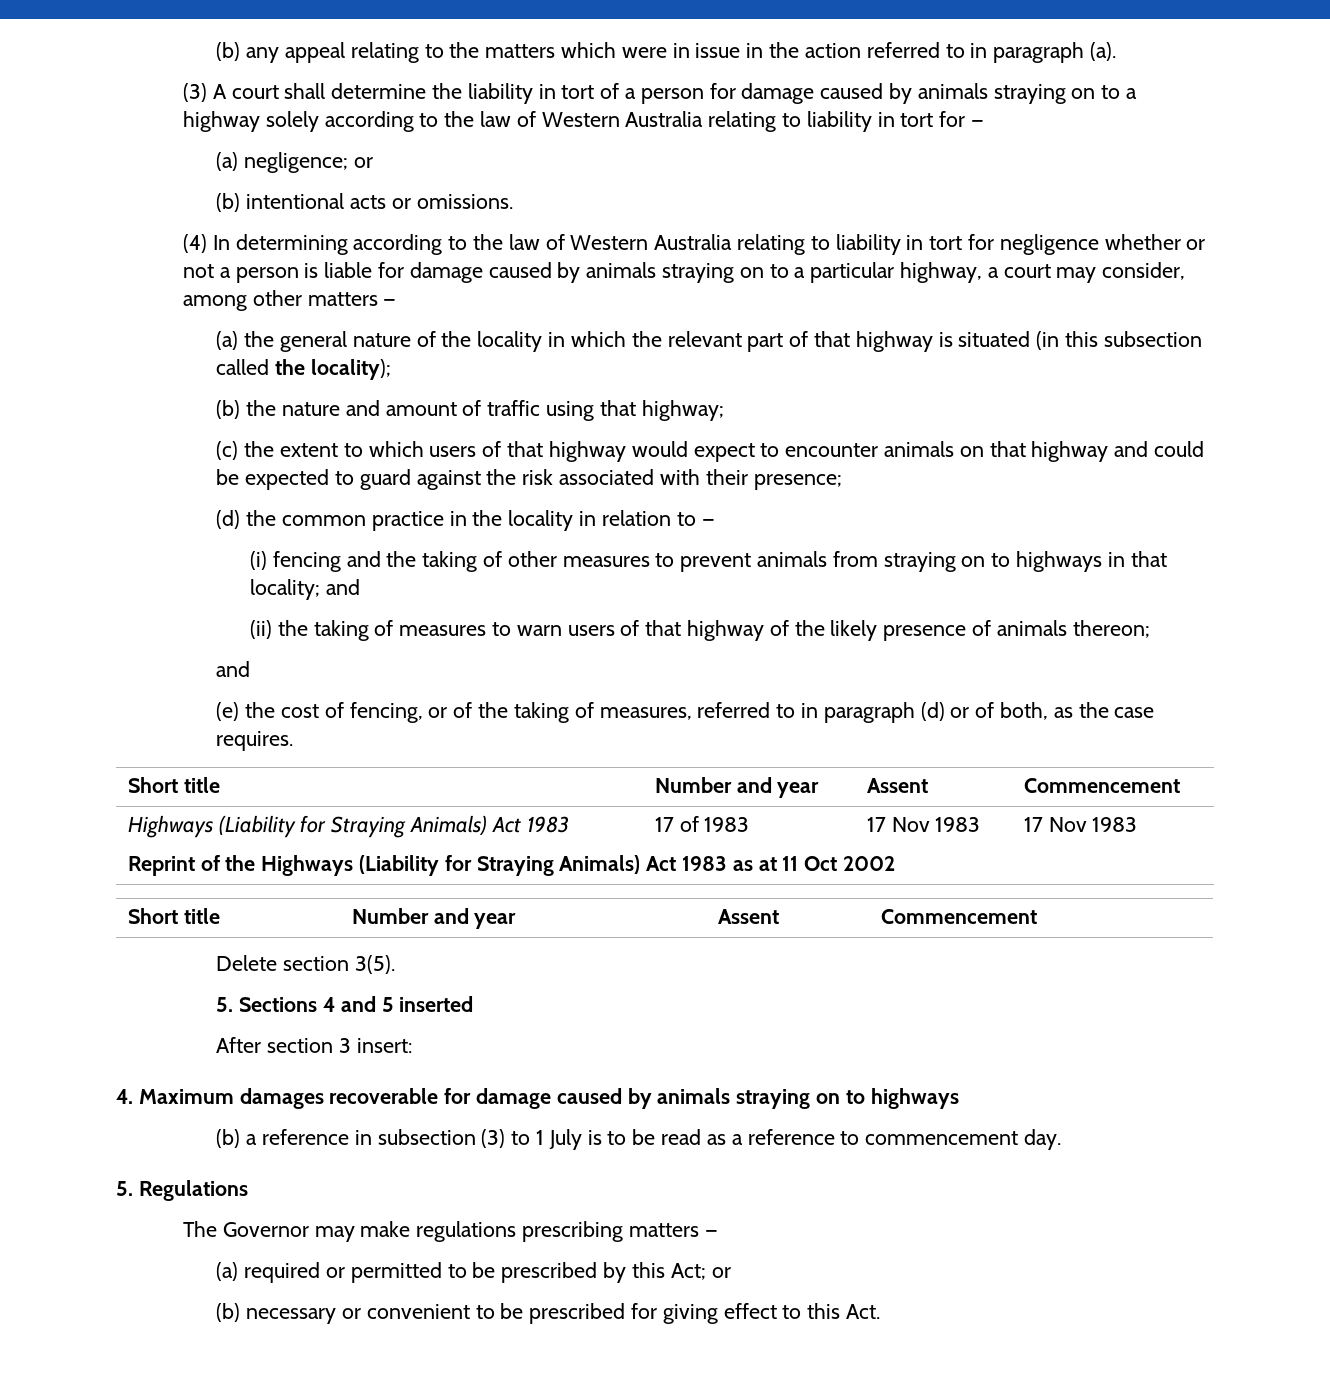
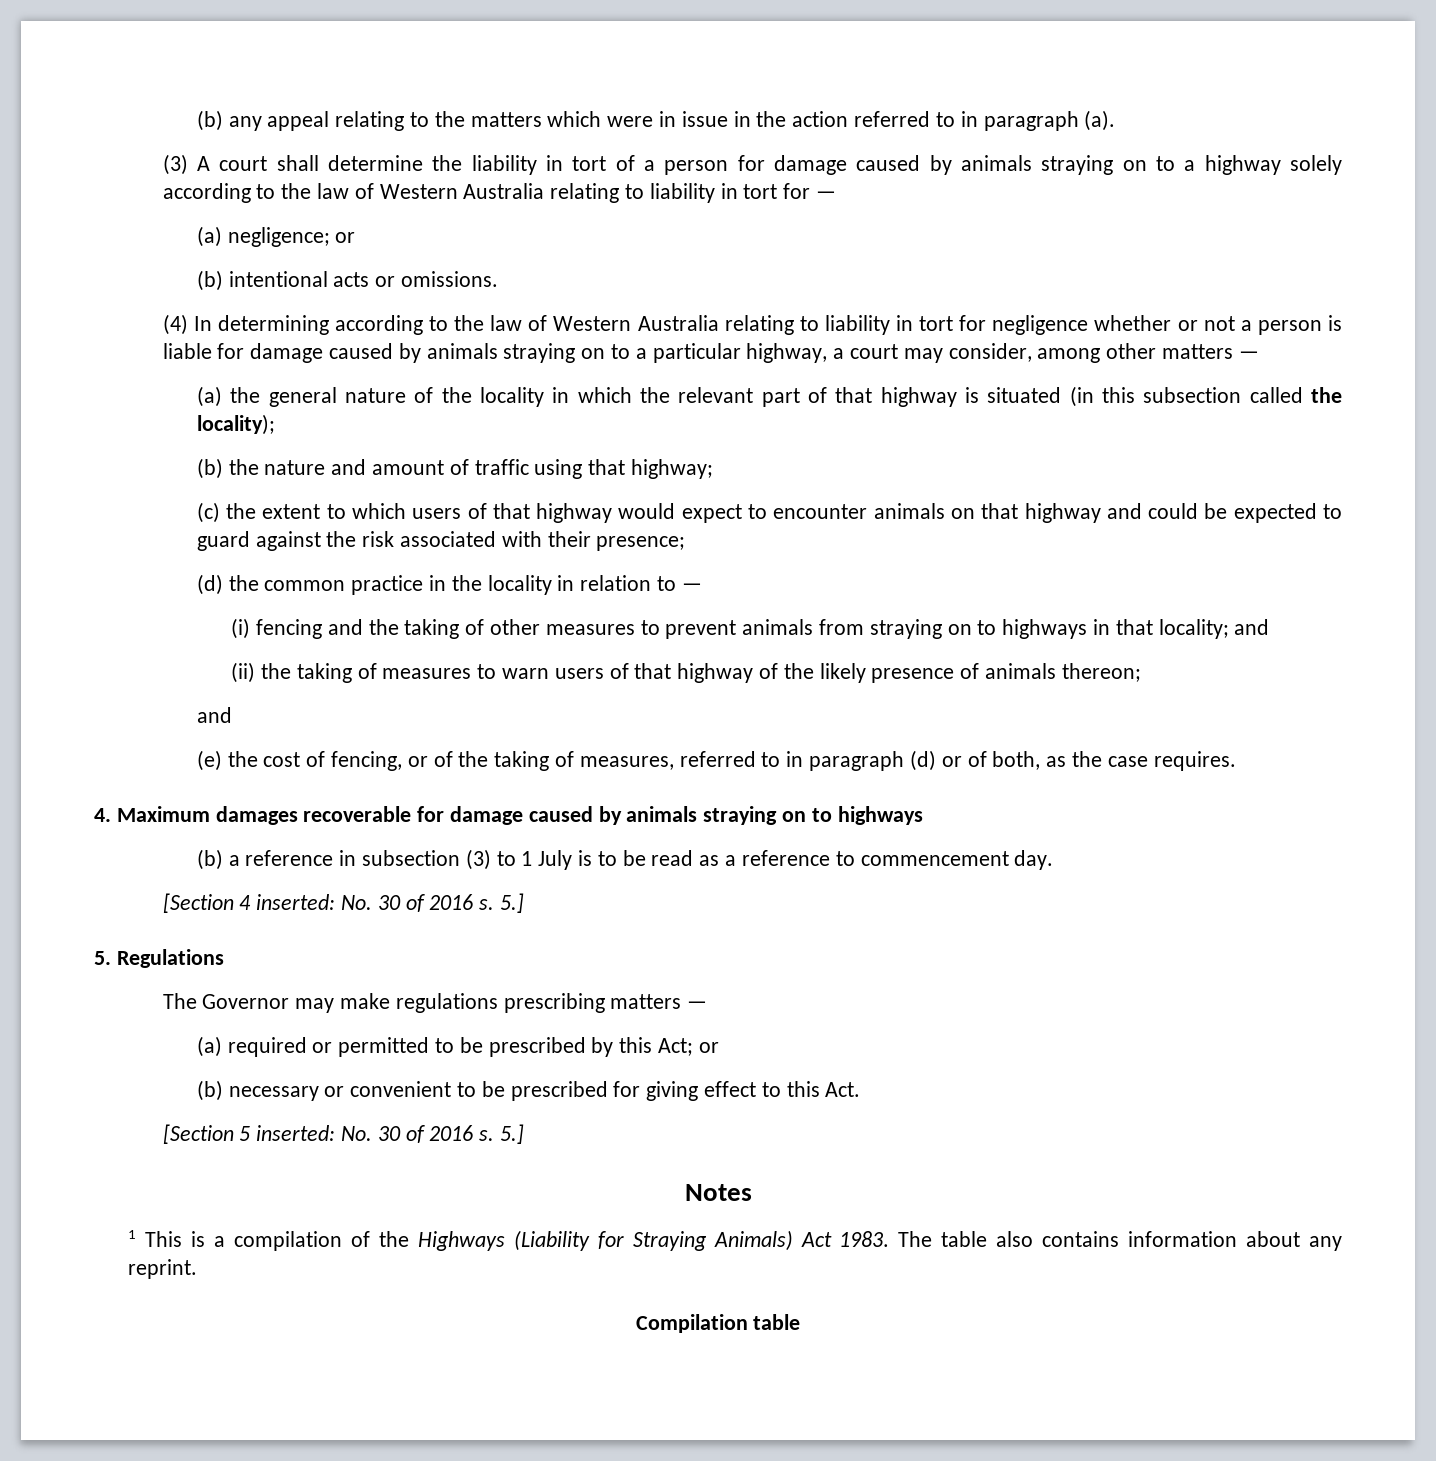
  (e) the cost of fencing, or of the taking of measures, referred to in paragraph (d) or of both, as the case requires.
- Short title | Number and year | Assent | Commencement
- Highways (Liability for Straying Animals) Act 1983 | 17 of 1983 | 17 Nov 1983 | 17 Nov 1983
- Reprint of the Highways (Liability for Straying Animals) Act 1983 as at 11 Oct 2002
- Short title | Number and year | Assent | Commencement
- Delete section 3(5).
- 5. Sections 4 and 5 inserted
- After section 3 insert:
+ [Section 4 inserted: No. 30 of 2016 s. 5.]
+ [Section 5 inserted: No. 30 of 2016 s. 5.]
+ Notes
+ 1 This is a compilation of the Highways (Liability for Straying Animals) Act 1983. The table also contains information about any reprint.
+ Compilation table

